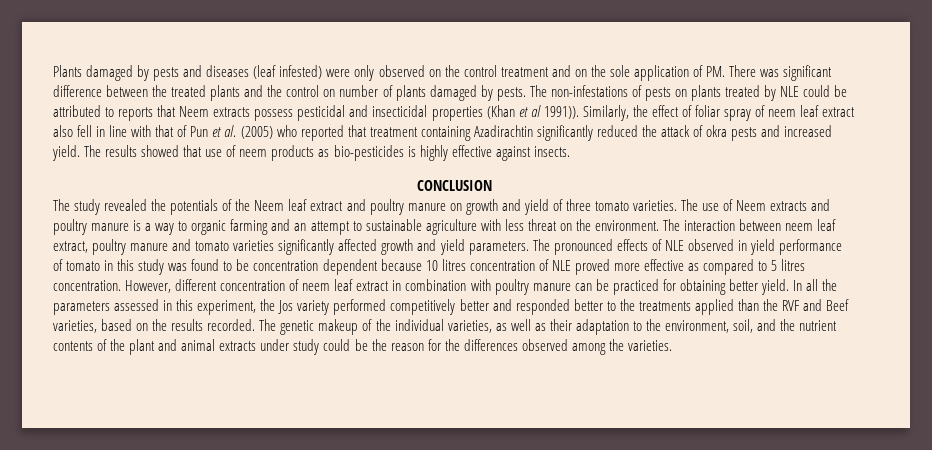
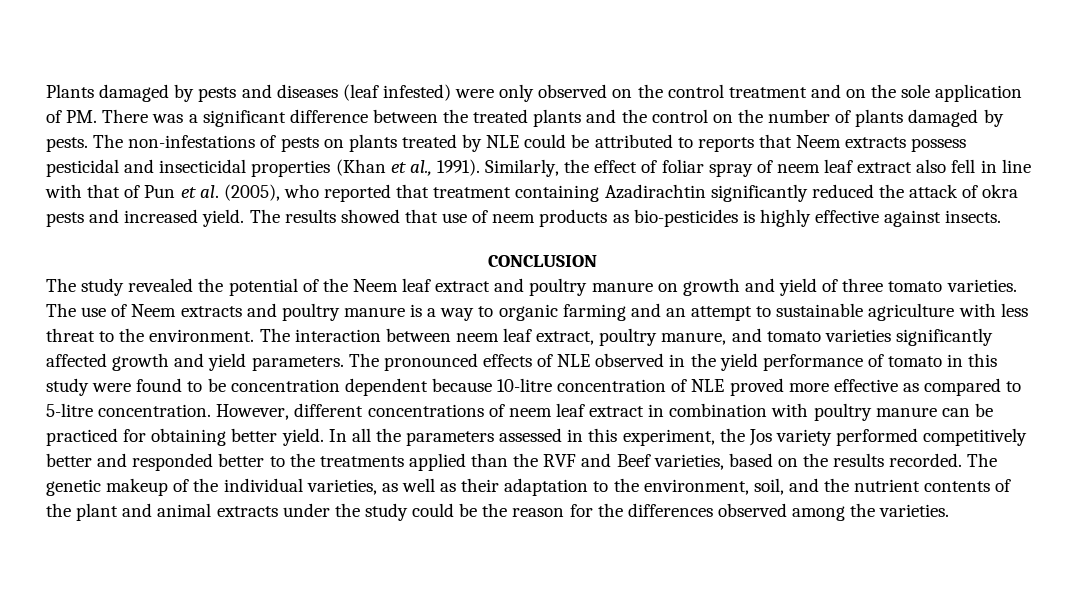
- Plants damaged by pests and diseases (leaf infested) were only observed on the control treatment and on the sole application of PM. There was significant difference between the treated plants and the control on number of plants damaged by pests.
+ Plants damaged by pests and diseases (leaf infested) were only observed on the control treatment and on the sole application of PM. There was a significant difference between the treated plants and the control on the number of plants damaged by pests.
- The non-infestations of pests on plants treated by NLE could be attributed to reports that Neem extracts possess pesticidal and insecticidal properties (Khan et al 1991)).
+ The non-infestations of pests on plants treated by NLE could be attributed to reports that Neem extracts possess pesticidal and insecticidal properties (Khan et al., 1991).
- Similarly, the effect of foliar spray of neem leaf extract also fell in line with that of Pun et al. (2005) who reported that treatment containing Azadirachtin significantly reduced the attack of okra pests and increased yield.
+ Similarly, the effect of foliar spray of neem leaf extract also fell in line with that of Pun et al. (2005), who reported that treatment containing Azadirachtin significantly reduced the attack of okra pests and increased yield.
- The study revealed the potentials of the Neem leaf extract and poultry manure on growth and yield of three tomato varieties.
+ The study revealed the potential of the Neem leaf extract and poultry manure on growth and yield of three tomato varieties.
- The use of Neem extracts and poultry manure is a way to organic farming and an attempt to sustainable agriculture with less threat on the environment.
+ The use of Neem extracts and poultry manure is a way to organic farming and an attempt to sustainable agriculture with less threat to the environment.
- The interaction between neem leaf extract, poultry manure and tomato varieties significantly affected growth and yield parameters.
+ The interaction between neem leaf extract, poultry manure, and tomato varieties significantly affected growth and yield parameters.
- The pronounced effects of NLE observed in yield performance of tomato in this study was found to be concentration dependent because 10 litres concentration of NLE proved more effective as compared to 5 litres concentration.
+ The pronounced effects of NLE observed in the yield performance of tomato in this study were found to be concentration dependent because 10-litre concentration of NLE proved more effective as compared to 5-litre concentration.
- However, different concentration of neem leaf extract in combination with poultry manure can be practiced for obtaining better yield.
+ However, different concentrations of neem leaf extract in combination with poultry manure can be practiced for obtaining better yield.
- The genetic makeup of the individual varieties, as well as their adaptation to the environment, soil, and the nutrient contents of the plant and animal extracts under study could be the reason for the differences observed among the varieties.
+ The genetic makeup of the individual varieties, as well as their adaptation to the environment, soil, and the nutrient contents of the plant and animal extracts under the study could be the reason for the differences observed among the varieties.

